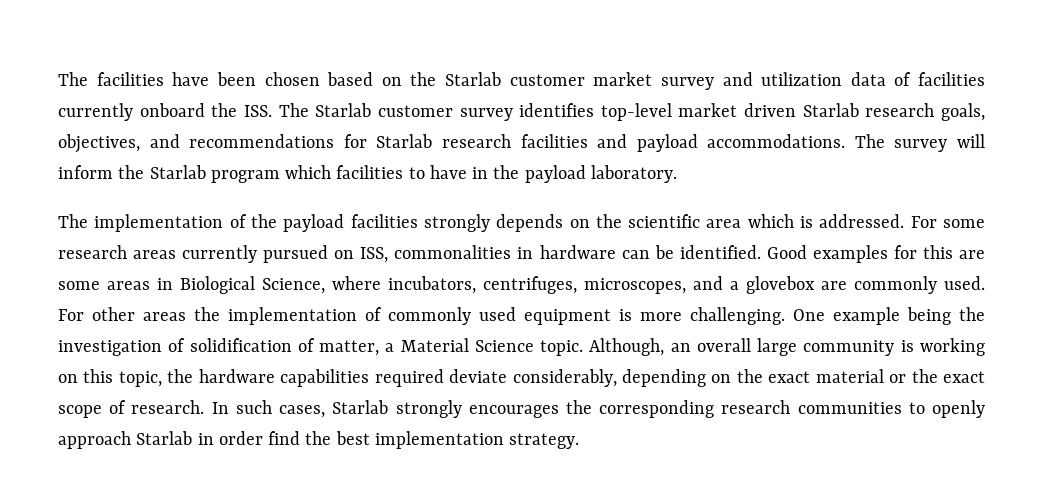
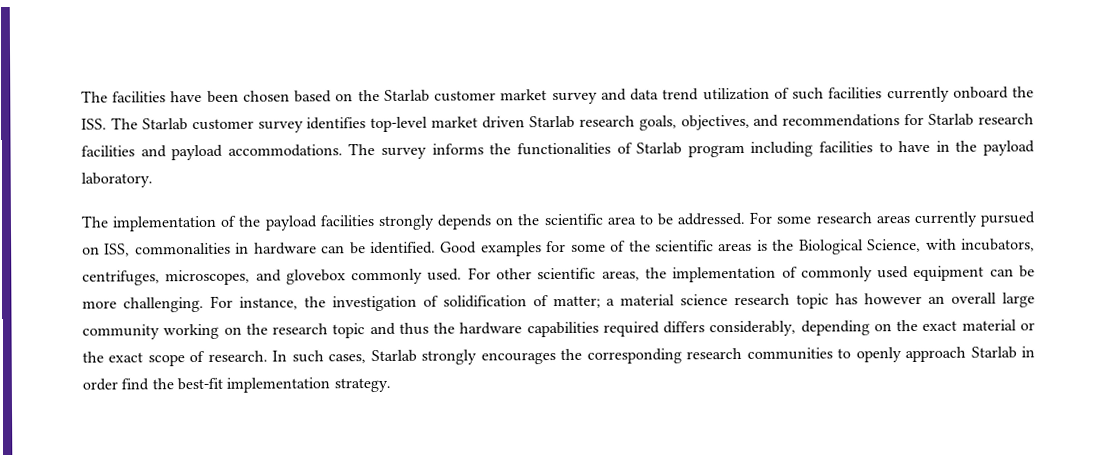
- The facilities have been chosen based on the Starlab customer market survey and utilization data of facilities currently onboard the ISS. The Starlab customer survey identifies top-level market driven Starlab research goals, objectives, and recommendations for Starlab research facilities and payload accommodations.
+ The facilities have been chosen based on the Starlab customer market survey and data trend utilization of such facilities currently onboard the ISS. The Starlab customer survey identifies top-level market driven Starlab research goals, objectives, and recommendations for Starlab research facilities and payload accommodations.
- The survey will inform the Starlab program which facilities to have in the payload laboratory.
+ The survey informs the functionalities of Starlab program including facilities to have in the payload laboratory.
- The implementation of the payload facilities strongly depends on the scientific area which is addressed.
+ The implementation of the payload facilities strongly depends on the scientific area to be addressed.
- Good examples for this are some areas in Biological Science, where incubators, centrifuges, microscopes, and a glovebox are commonly used.
+ Good examples for some of the scientific areas is the Biological Science, with incubators, centrifuges, microscopes, and glovebox commonly used.
- For other areas the implementation of commonly used equipment is more challenging. One example being the investigation of solidification of matter, a Material Science topic. Although, an overall large community is working on this topic, the hardware capabilities required deviate considerably, depending on the exact material or the exact scope of research.
+ For other scientific areas, the implementation of commonly used equipment can be more challenging. For instance, the investigation of solidification of matter; a material science research topic has however an overall large community working on the research topic and thus the hardware capabilities required differs considerably, depending on the exact material or the exact scope of research.
- In such cases, Starlab strongly encourages the corresponding research communities to openly approach Starlab in order find the best implementation strategy.
+ In such cases, Starlab strongly encourages the corresponding research communities to openly approach Starlab in order find the best-fit implementation strategy.

